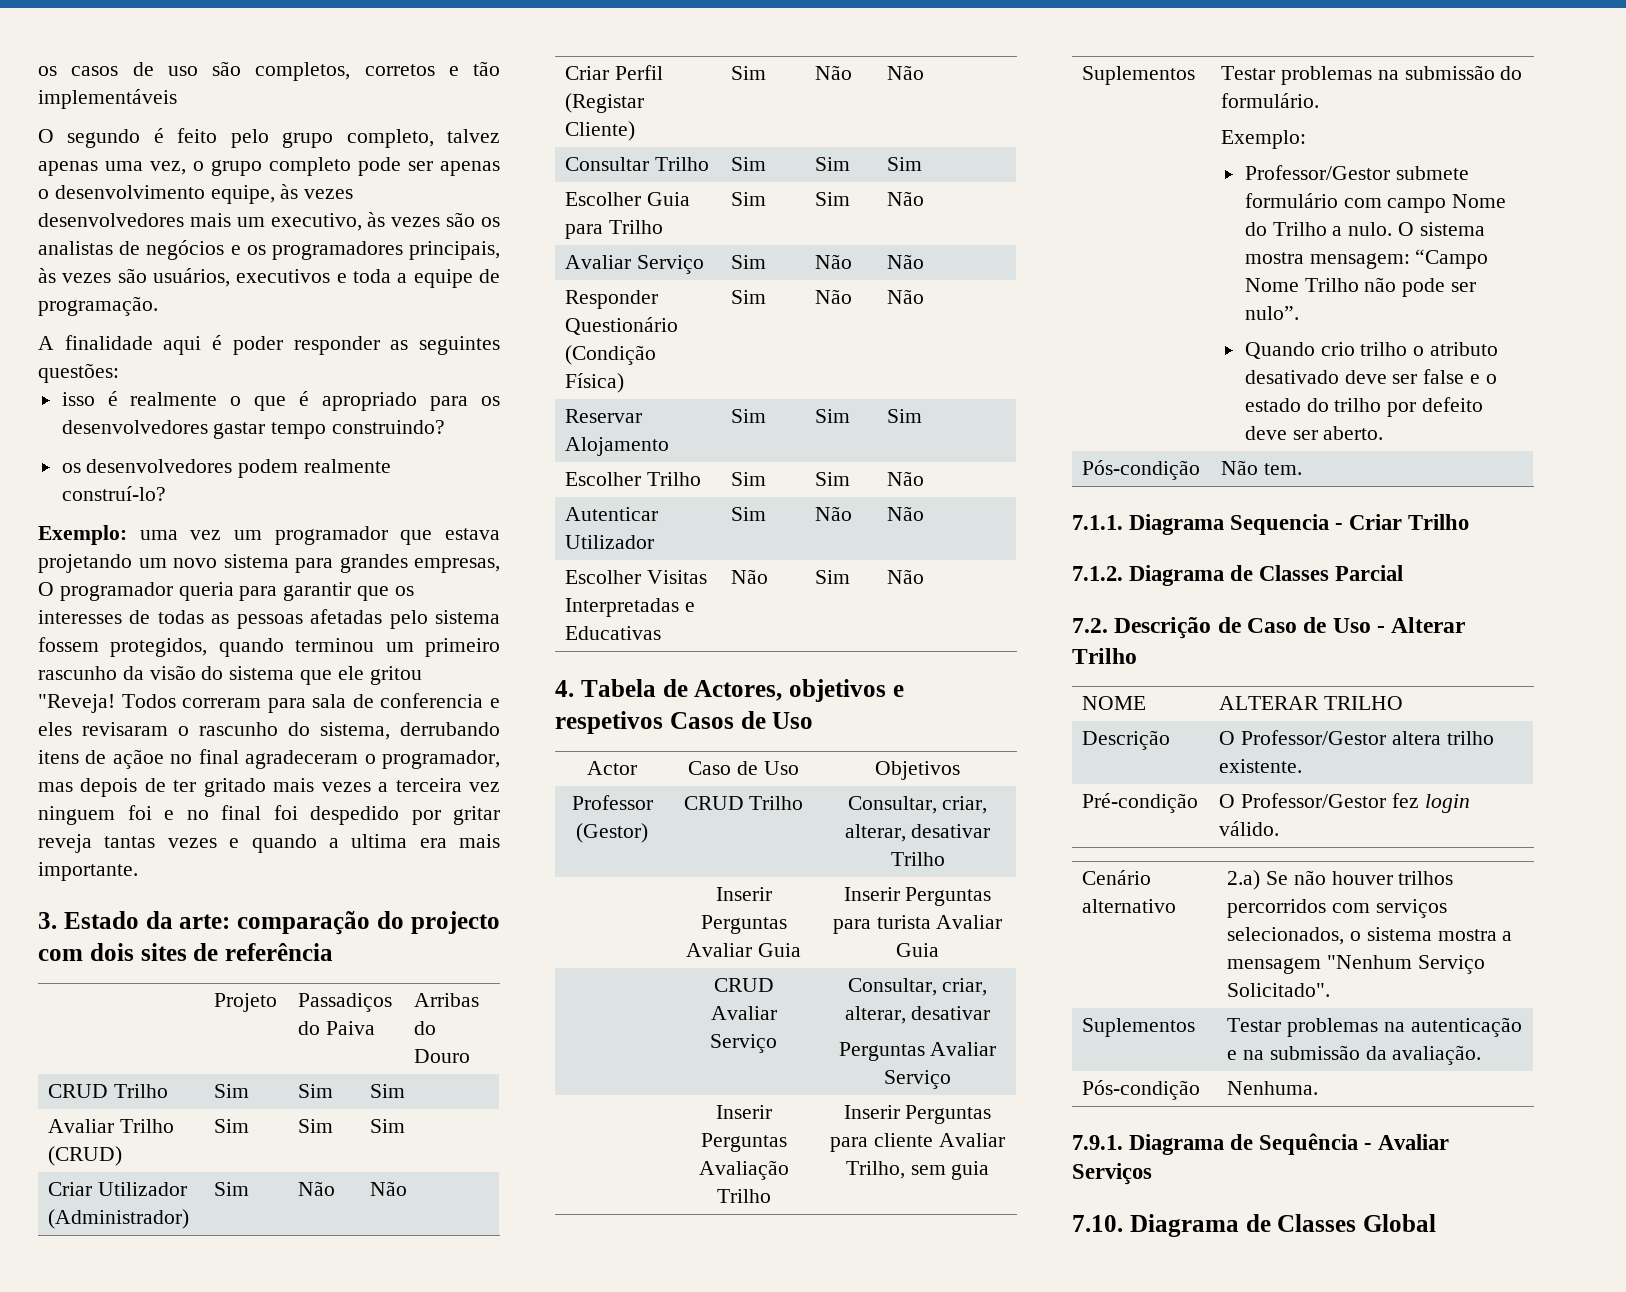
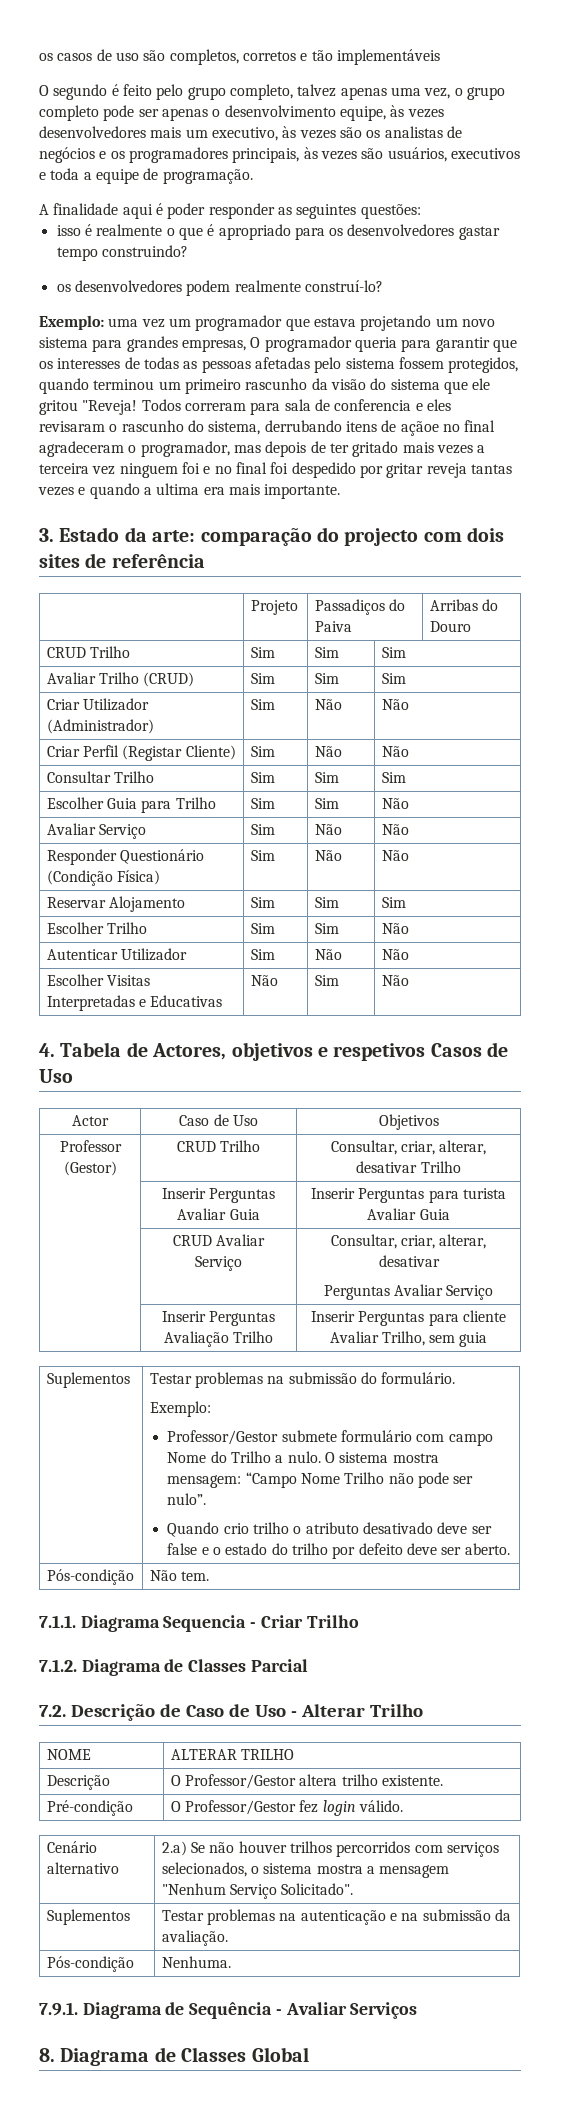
- 7.10. Diagrama de Classes Global
+ 8. Diagrama de Classes Global

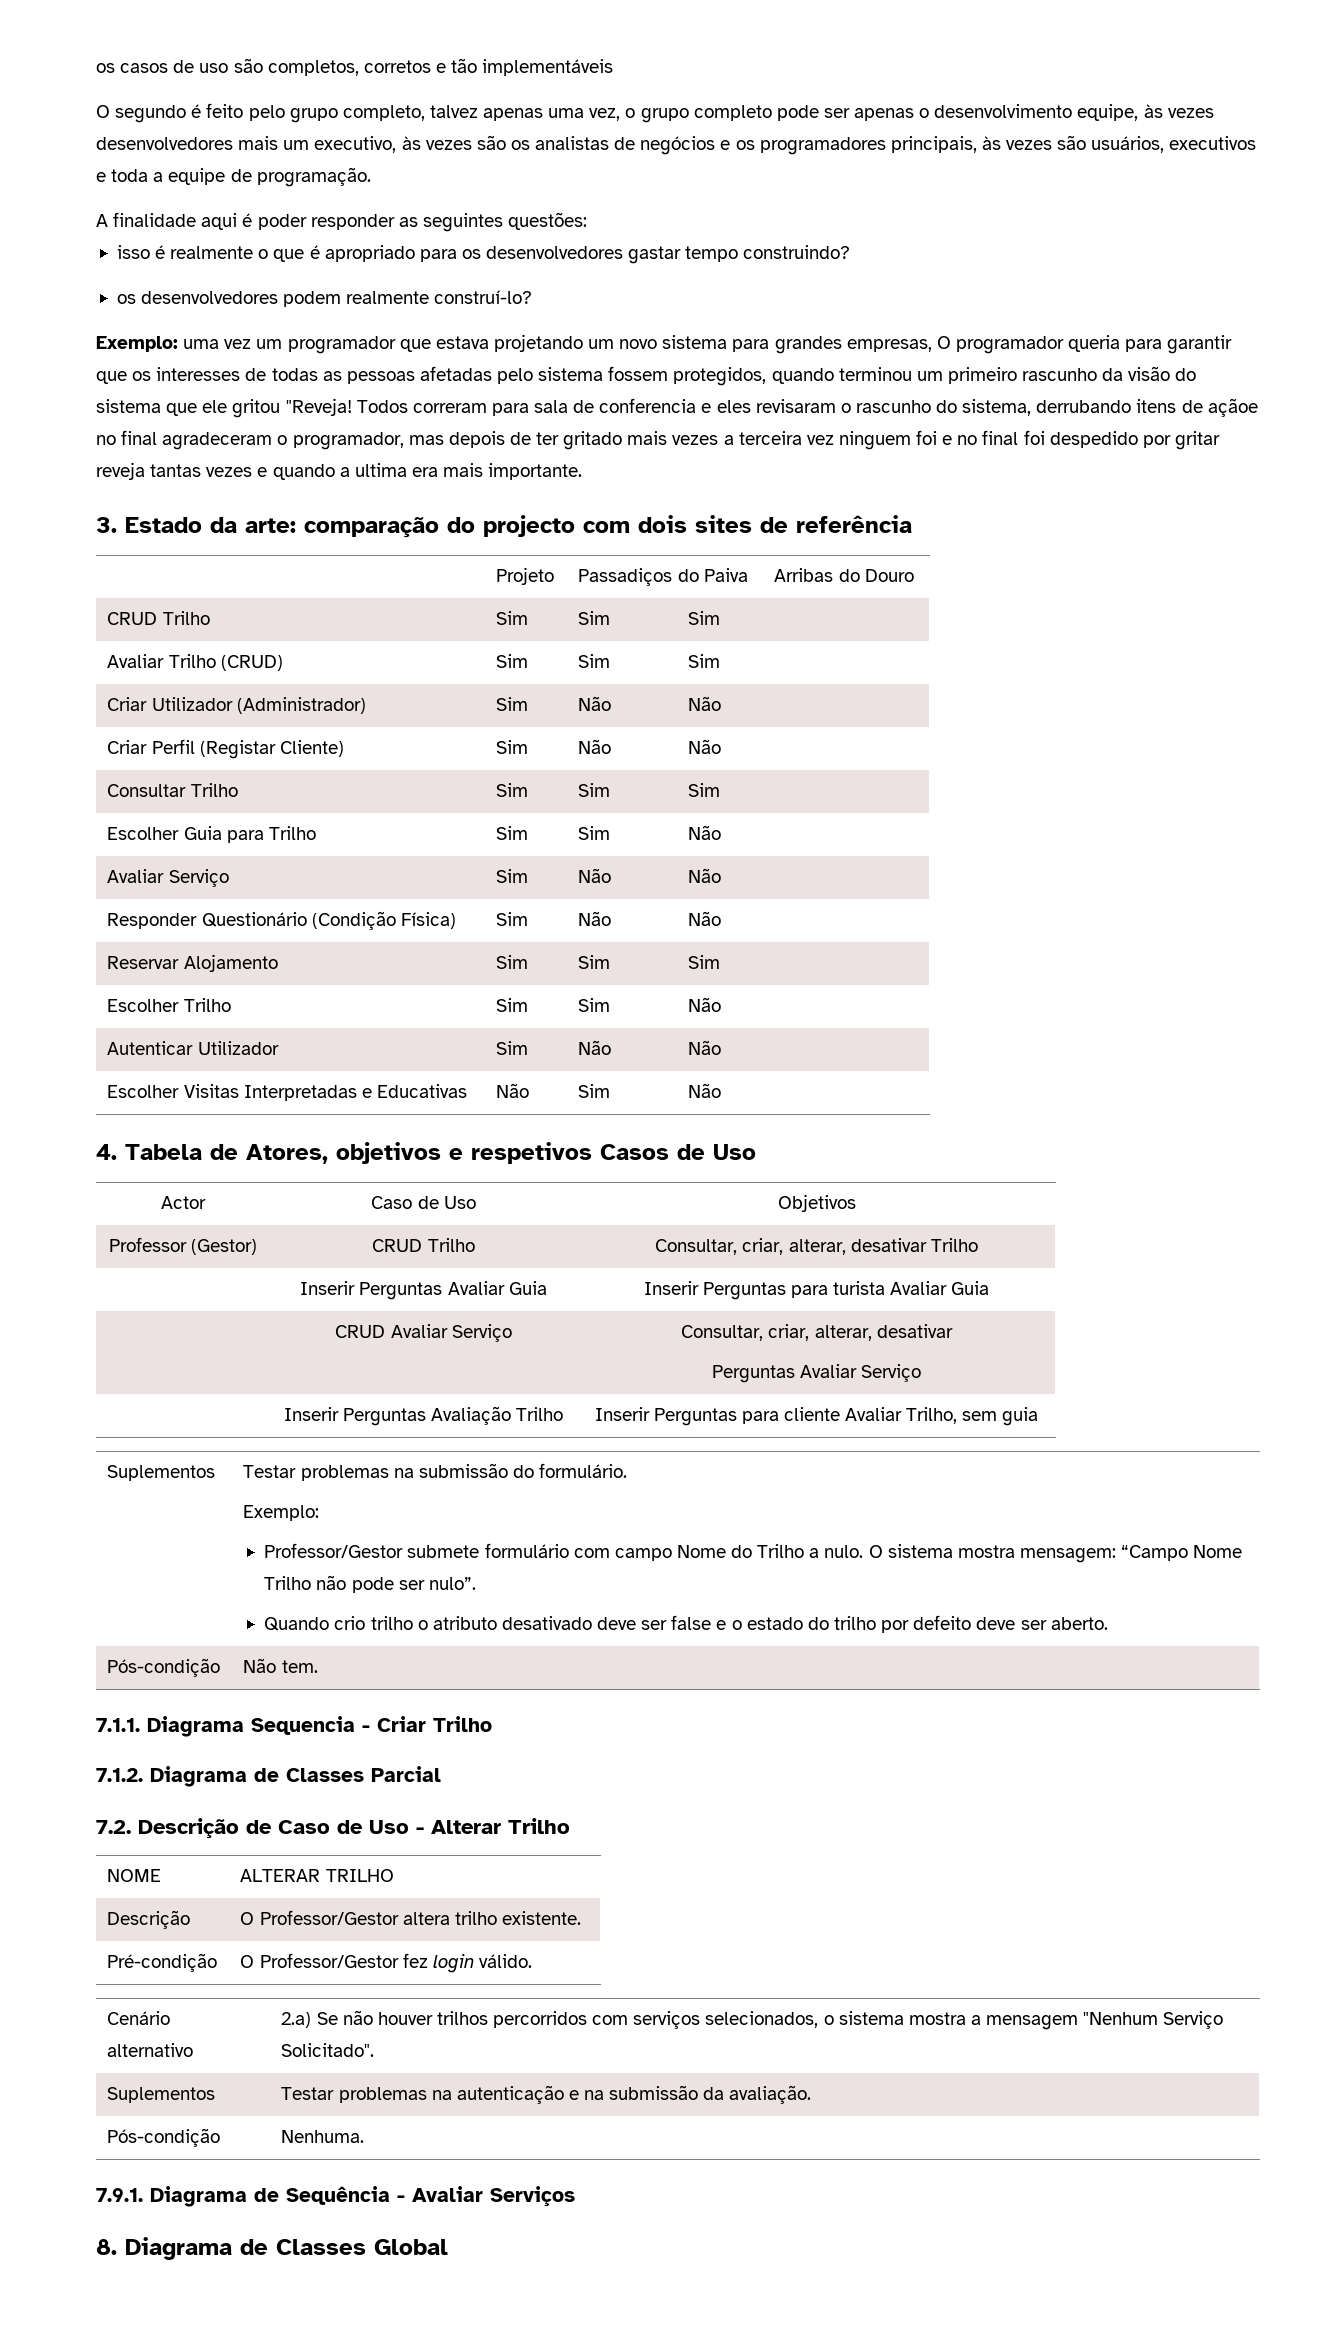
- 4. Tabela de Actores, objetivos e respetivos Casos de Uso
+ 4. Tabela de Atores, objetivos e respetivos Casos de Uso

